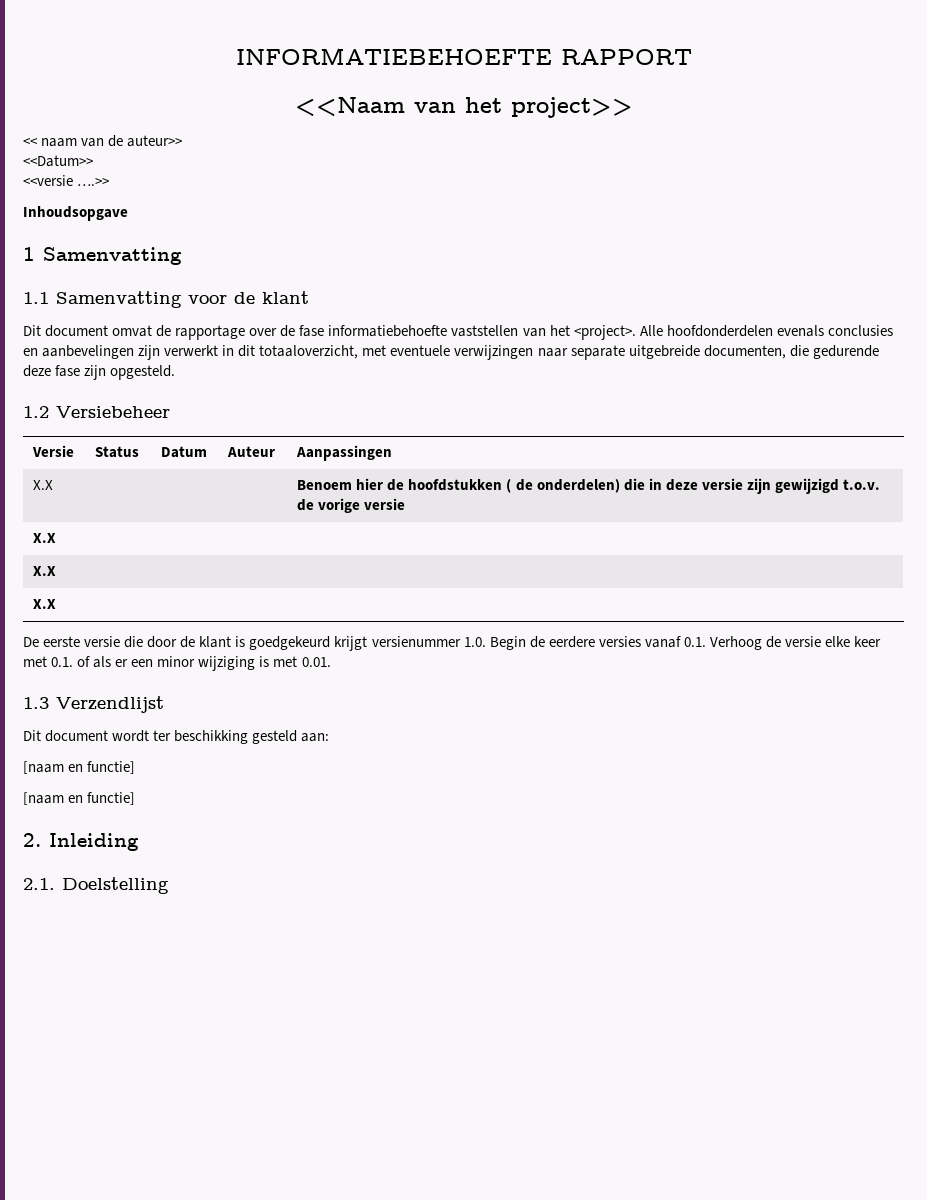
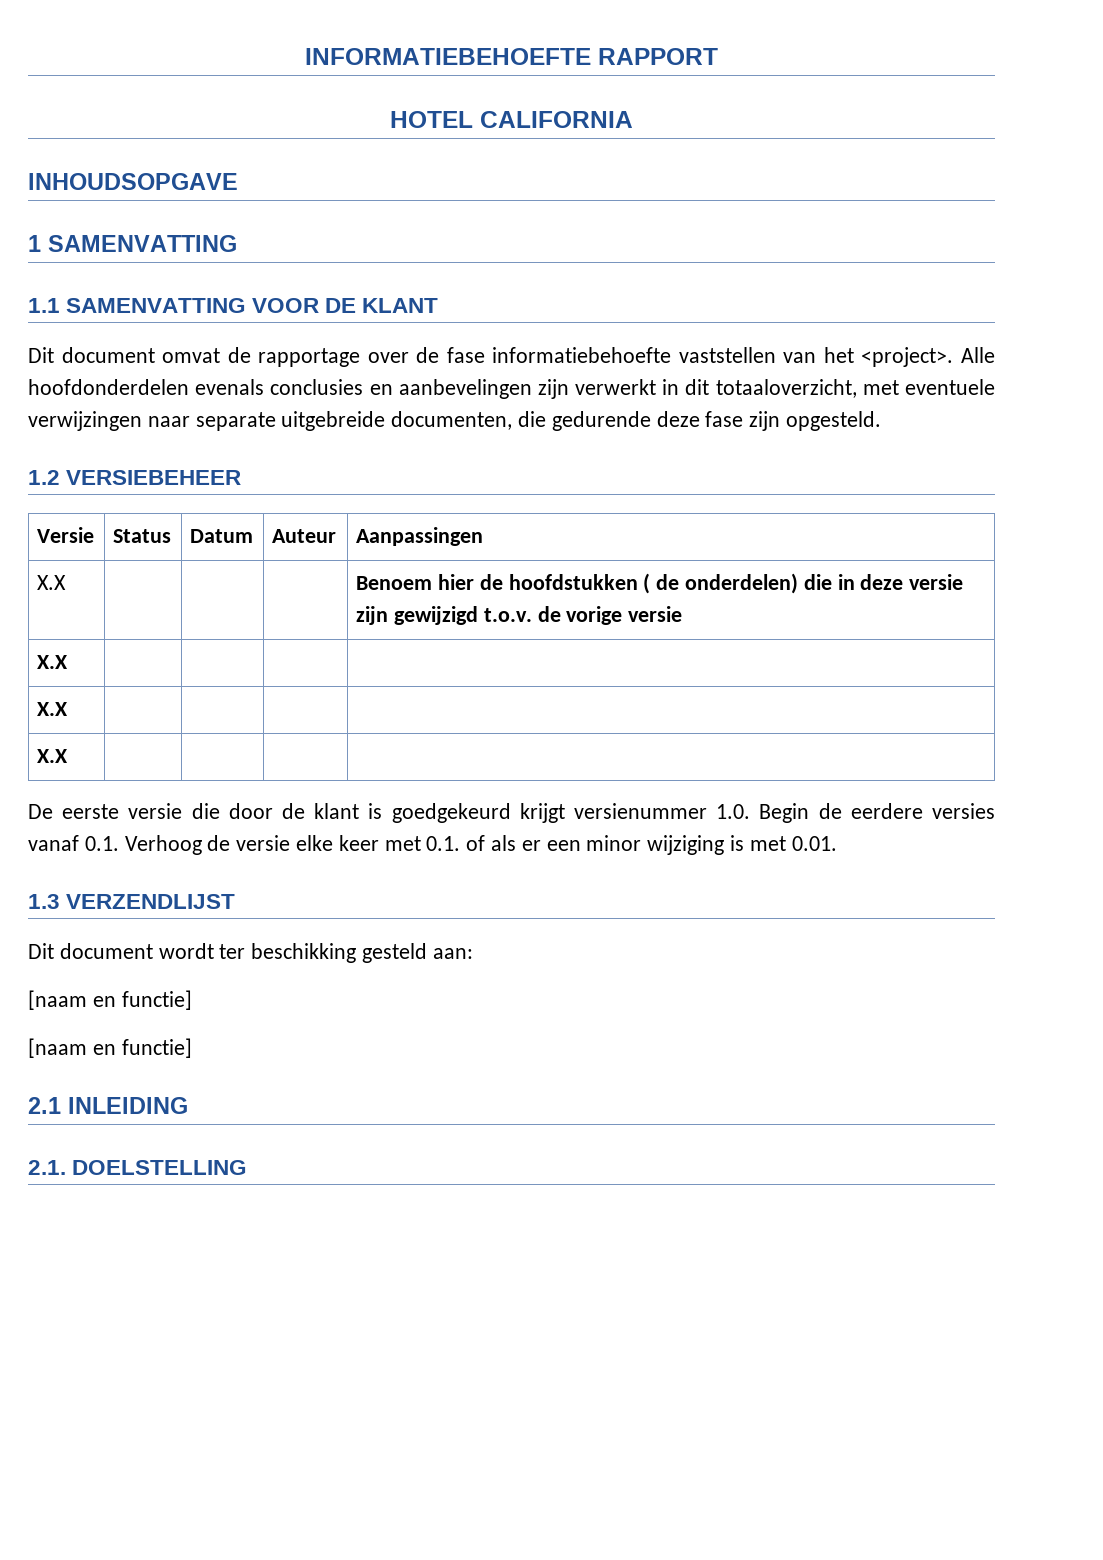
- <<Naam van het project>>
- << naam van de auteur>>
- <<Datum>>
- <<versie ….>>
- Inhoudsopgave
- 1 Samenvatting
+ HOTEL CALIFORNIA
+ INHOUDSOPGAVE
+ 1 SAMENVATTING
- 1.1 Samenvatting voor de klant
+ 1.1 SAMENVATTING VOOR DE KLANT
- 1.2 Versiebeheer
+ 1.2 VERSIEBEHEER
- 1.3 Verzendlijst
+ 1.3 VERZENDLIJST
- 2. Inleiding
+ 2.1 INLEIDING
- 2.1. Doelstelling
+ 2.1. DOELSTELLING

